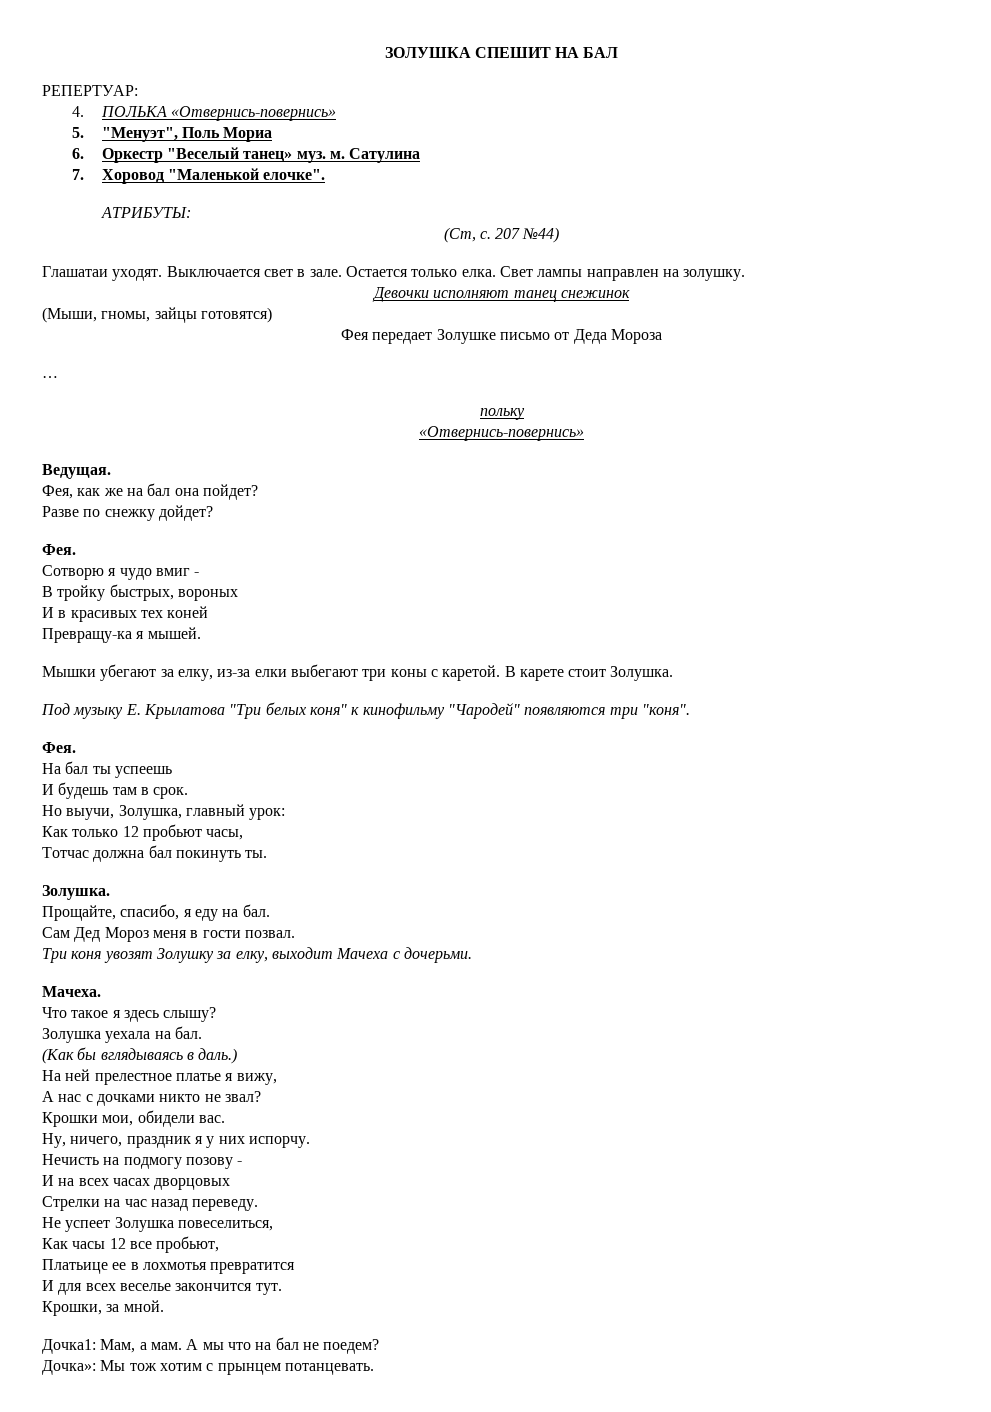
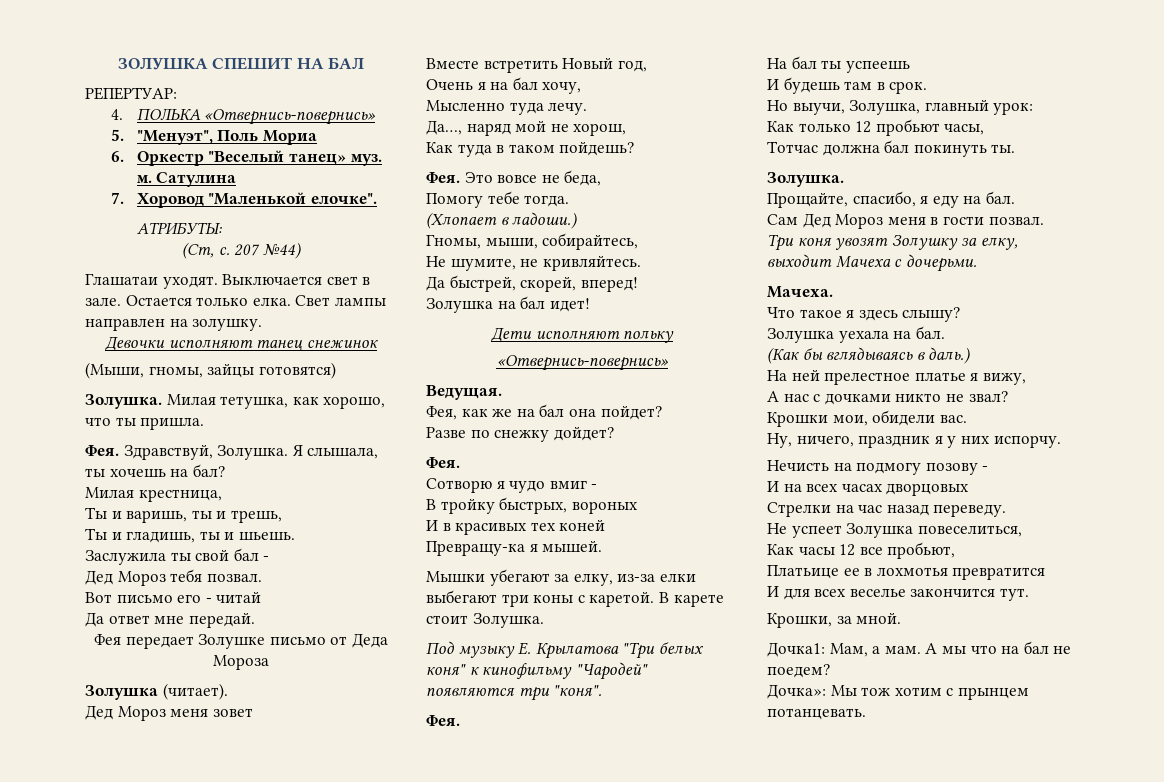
+ Золушка. Милая тетушка, как хорошо, что ты пришла.
+ Фея. Здравствуй, Золушка. Я слышала, ты хочешь на бал?
+ Милая крестница,
+ Ты и варишь, ты и трешь,
+ Ты и гладишь, ты и шьешь.
+ Заслужила ты свой бал -
+ Дед Мороз тебя позвал.
+ Вот письмо его - читай
+ Да ответ мне передай.
- …
- польку
+ Золушка (читает).
+ Дед Мороз меня зовет
+ Вместе встретить Новый год,
+ Очень я на бал хочу,
+ Мысленно туда лечу.
+ Да…, наряд мой не хорош,
+ Как туда в таком пойдешь?
+ Фея. Это вовсе не беда,
+ Помогу тебе тогда.
+ (Хлопает в ладоши.)
+ Гномы, мыши, собирайтесь,
+ Не шумите, не кривляйтесь.
+ Да быстрей, скорей, вперед!
+ Золушка на бал идет!
+ Дети исполняют польку

